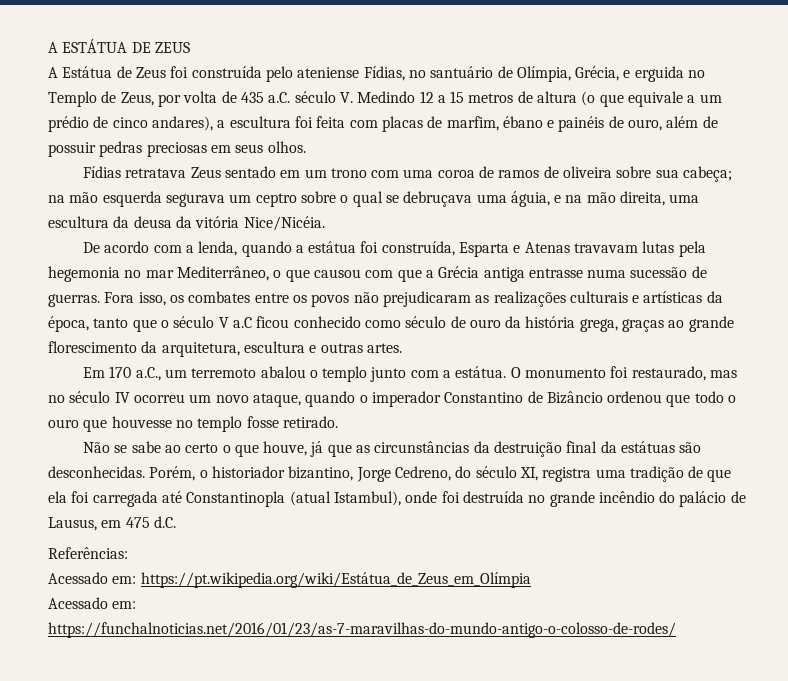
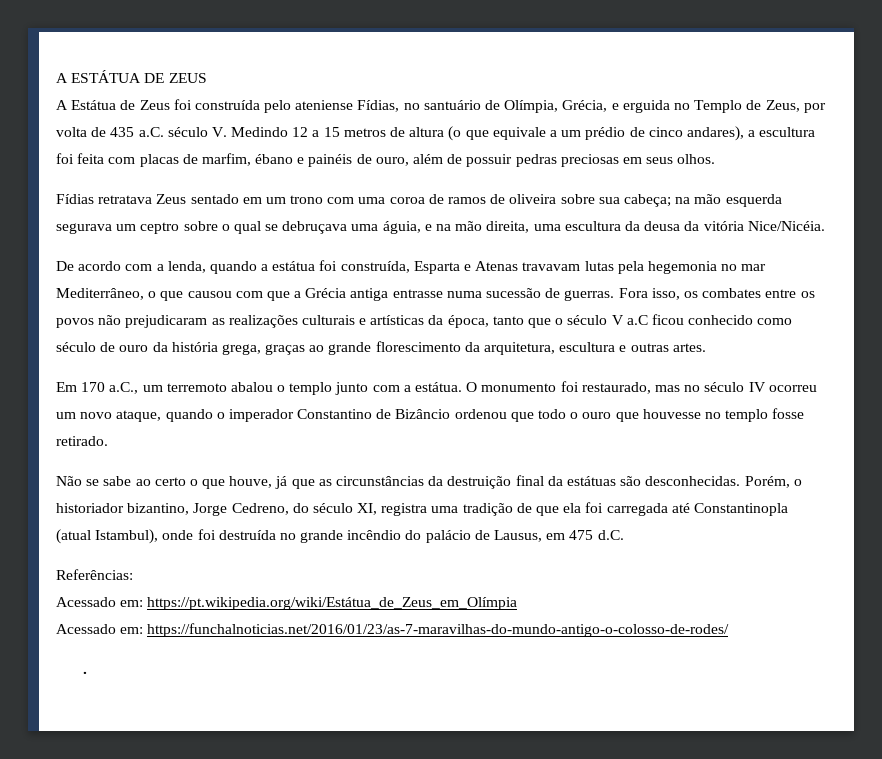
+ .

